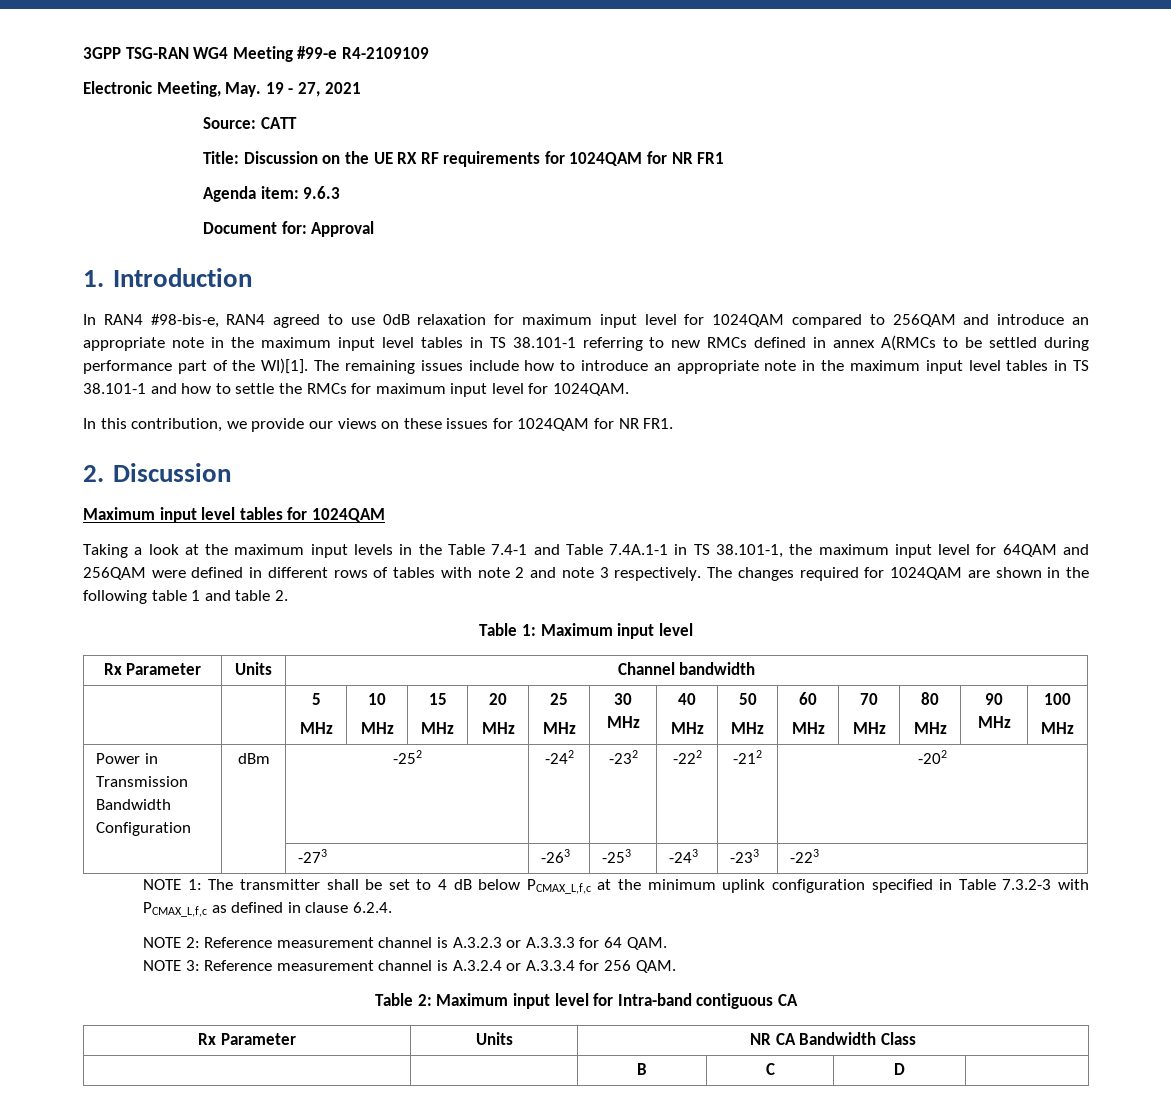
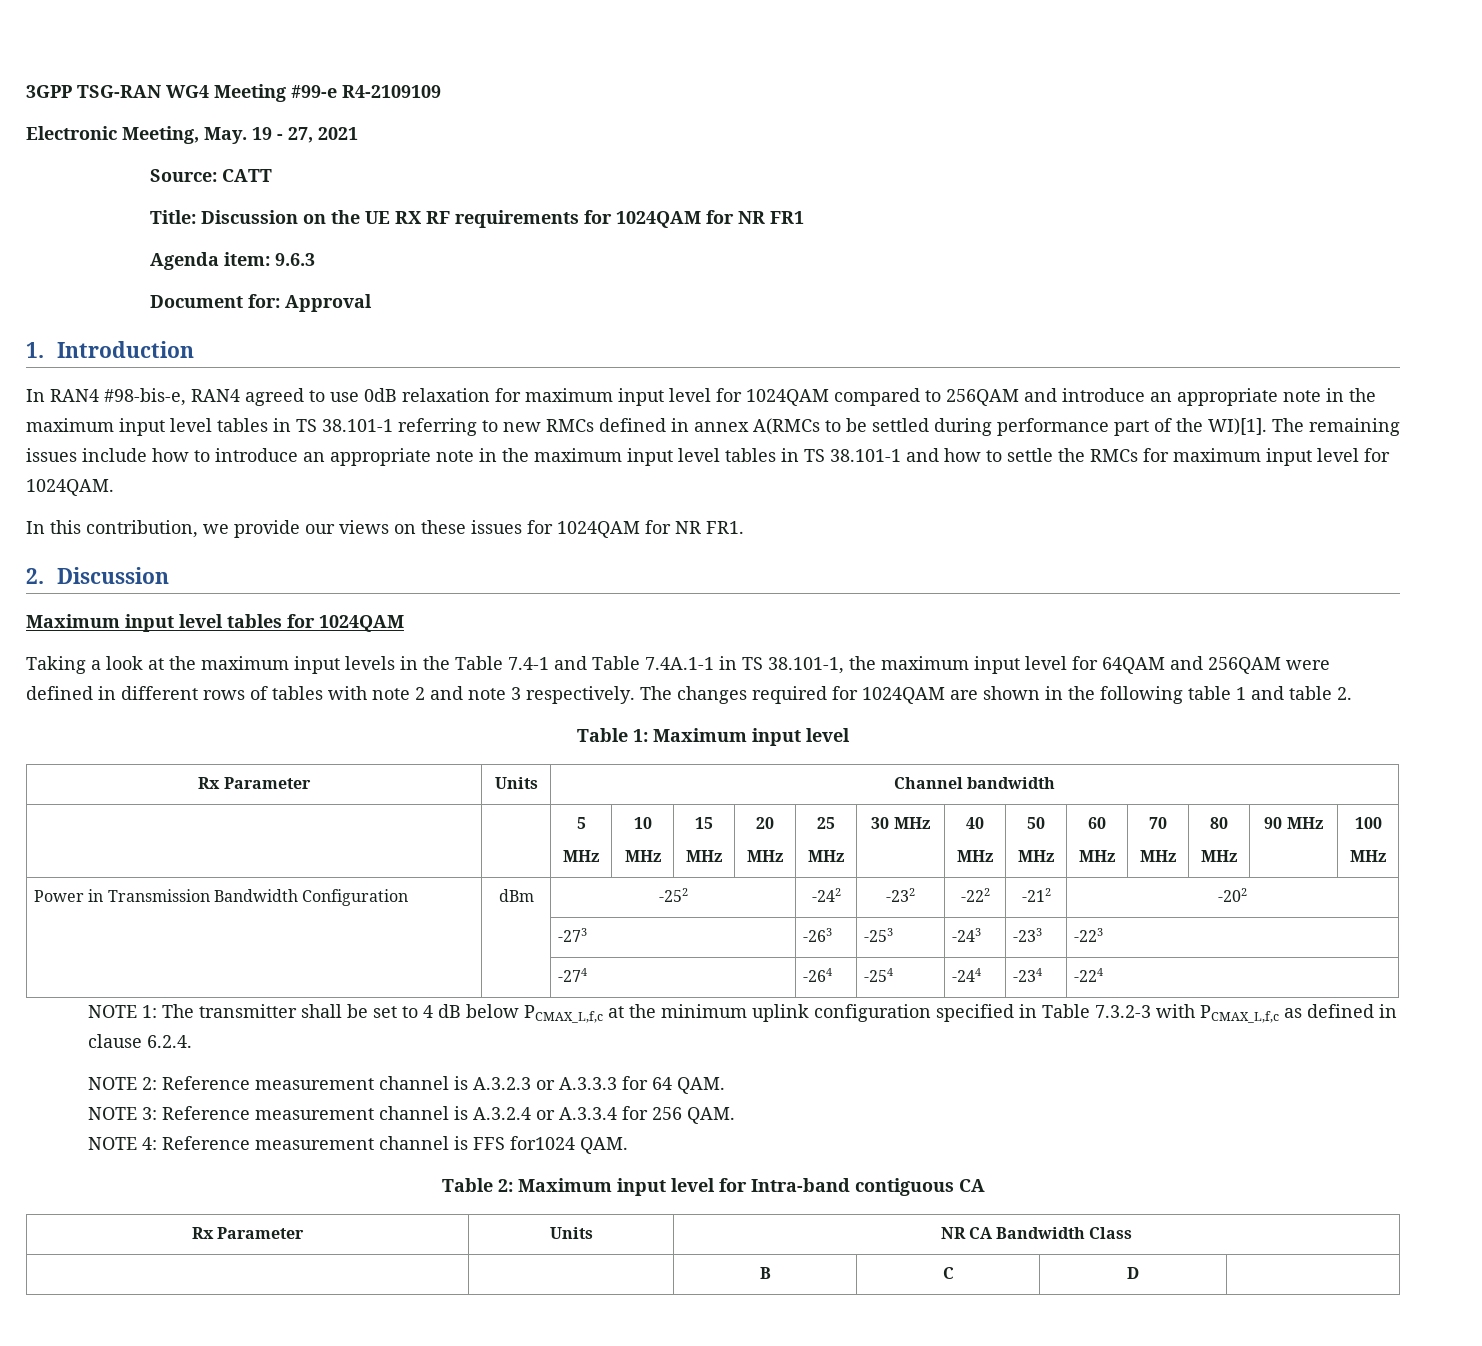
+ | | -274 | -264 | -254 | -244 | -234 | -224
+ NOTE 4: Reference measurement channel is FFS for1024 QAM.

